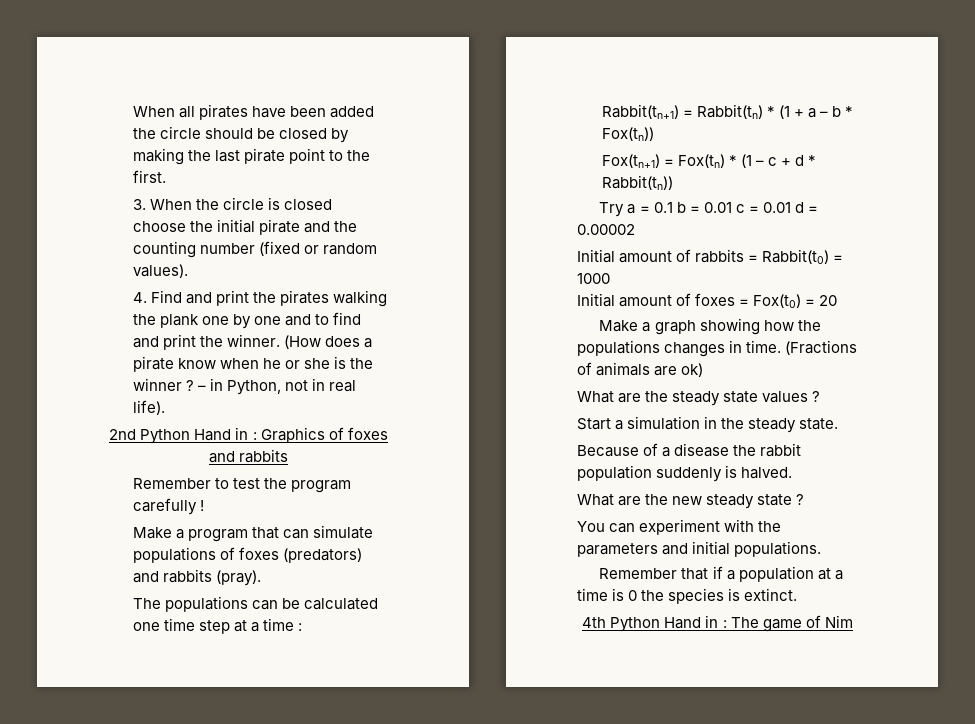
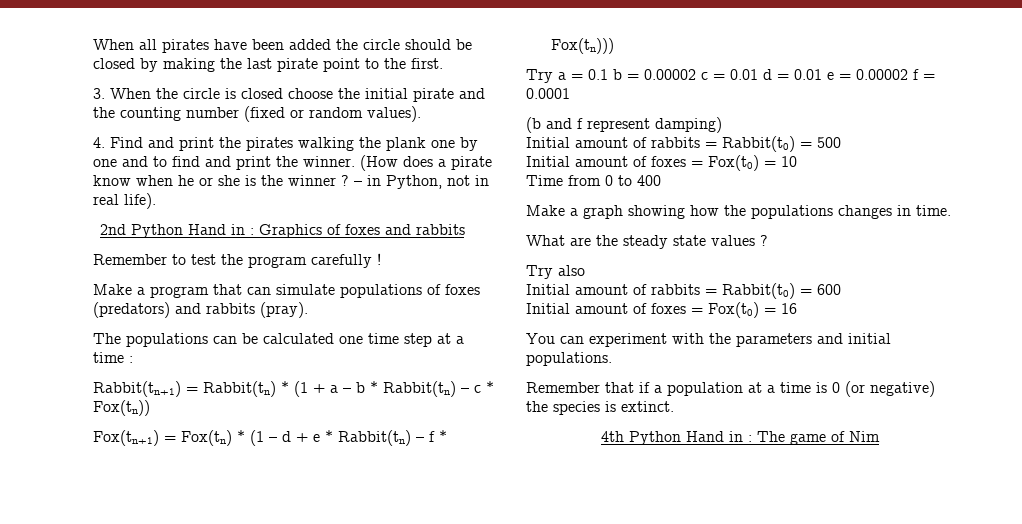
- Rabbit(tn+1) = Rabbit(tn) * (1 + a – b * Fox(tn))
+ Rabbit(tn+1) = Rabbit(tn) * (1 + a – b * Rabbit(tn) – c * Fox(tn))
- Fox(tn+1) = Fox(tn) * (1 – c + d * Rabbit(tn))
+ Fox(tn+1) = Fox(tn) * (1 – d + e * Rabbit(tn) – f * Fox(tn)))
- Try a = 0.1 b = 0.01 c = 0.01 d = 0.00002
- Initial amount of rabbits = Rabbit(t0) = 1000
- Initial amount of foxes = Fox(t0) = 20
+ Try a = 0.1 b = 0.00002 c = 0.01 d = 0.01 e = 0.00002 f = 0.0001
+ (b and f represent damping)
+ Initial amount of rabbits = Rabbit(t0) = 500
+ Initial amount of foxes = Fox(t0) = 10
+ Time from 0 to 400
- (Fractions of animals are ok)
- Start a simulation in the steady state.
- Because of a disease the rabbit population suddenly is halved.
- What are the new steady state ?
+ Try also
+ Initial amount of rabbits = Rabbit(t0) = 600
+ Initial amount of foxes = Fox(t0) = 16
- Remember that if a population at a time is 0 the species is extinct.
+ Remember that if a population at a time is 0 (or negative) the species is extinct.

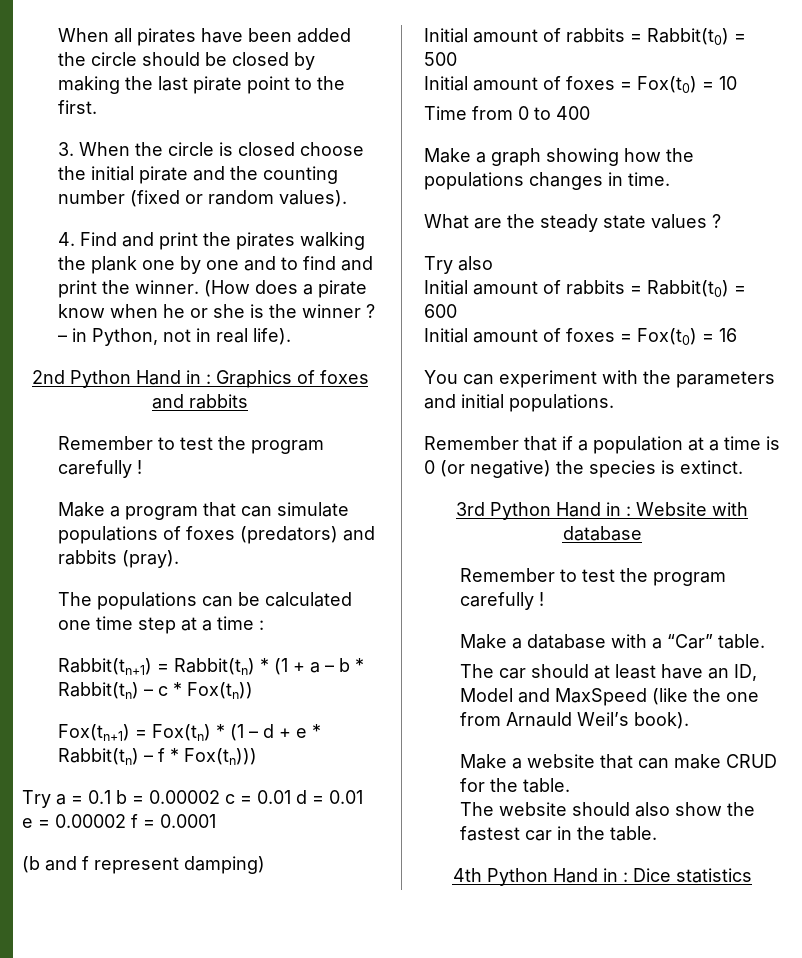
+ 3rd Python Hand in : Website with database
+ Remember to test the program carefully !
+ Make a database with a “Car” table.
+ The car should at least have an ID, Model and MaxSpeed (like the one from Arnauld Weil’s book).
+ Make a website that can make CRUD for the table.
+ The website should also show the fastest car in the table.
- 4th Python Hand in : The game of Nim
+ 4th Python Hand in : Dice statistics

